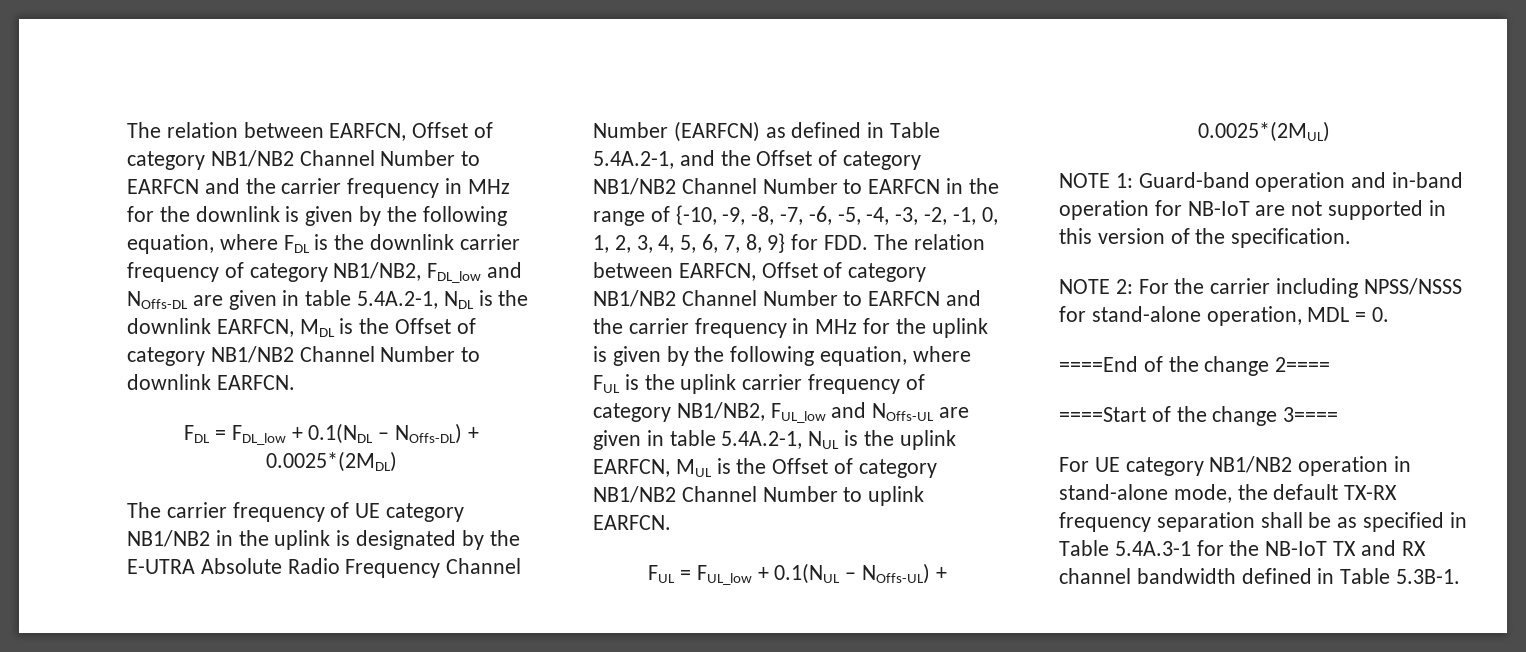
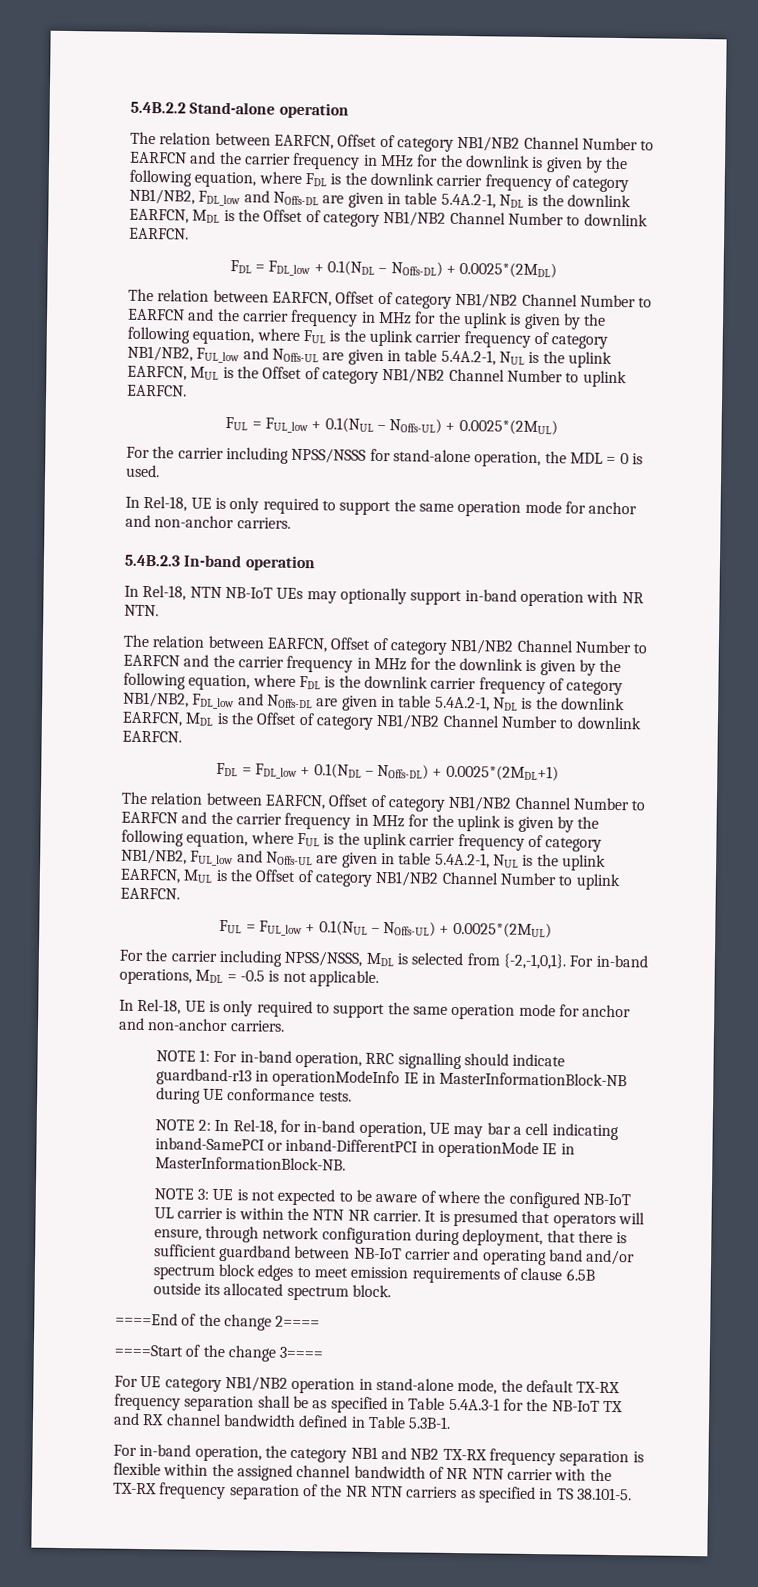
+ 5.4B.2.2 Stand-alone operation
  FDL = FDL_low + 0.1(NDL – NOffs-DL) + 0.0025*(2MDL)
- The carrier frequency of UE category NB1/NB2 in the uplink is designated by the E-UTRA Absolute Radio Frequency Channel Number (EARFCN) as defined in Table 5.4A.2-1, and the Offset of category NB1/NB2 Channel Number to EARFCN in the range of {-10, -9, -8, -7, -6, -5, -4, -3, -2, -1, 0, 1, 2, 3, 4, 5, 6, 7, 8, 9} for FDD. The relation between EARFCN, Offset of category NB1/NB2 Channel Number to EARFCN and the carrier frequency in MHz for the uplink is given by the following equation, where FUL is the uplink carrier frequency of category NB1/NB2, FUL_low and NOffs-UL are given in table 5.4A.2-1, NUL is the uplink EARFCN, MUL is the Offset of category NB1/NB2 Channel Number to uplink EARFCN.
+ The relation between EARFCN, Offset of category NB1/NB2 Channel Number to EARFCN and the carrier frequency in MHz for the uplink is given by the following equation, where FUL is the uplink carrier frequency of category NB1/NB2, FUL_low and NOffs-UL are given in table 5.4A.2-1, NUL is the uplink EARFCN, MUL is the Offset of category NB1/NB2 Channel Number to uplink EARFCN.
+ FUL = FUL_low + 0.1(NUL – NOffs-UL) + 0.0025*(2MUL)
+ For the carrier including NPSS/NSSS for stand-alone operation, the MDL = 0 is used.
+ In Rel-18, UE is only required to support the same operation mode for anchor and non-anchor carriers.
+ 5.4B.2.3 In-band operation
+ In Rel-18, NTN NB-IoT UEs may optionally support in-band operation with NR NTN.
+ The relation between EARFCN, Offset of category NB1/NB2 Channel Number to EARFCN and the carrier frequency in MHz for the downlink is given by the following equation, where FDL is the downlink carrier frequency of category NB1/NB2, FDL_low and NOffs-DL are given in table 5.4A.2-1, NDL is the downlink EARFCN, MDL is the Offset of category NB1/NB2 Channel Number to downlink EARFCN.
+ FDL = FDL_low + 0.1(NDL – NOffs-DL) + 0.0025*(2MDL+1)
+ The relation between EARFCN, Offset of category NB1/NB2 Channel Number to EARFCN and the carrier frequency in MHz for the uplink is given by the following equation, where FUL is the uplink carrier frequency of category NB1/NB2, FUL_low and NOffs-UL are given in table 5.4A.2-1, NUL is the uplink EARFCN, MUL is the Offset of category NB1/NB2 Channel Number to uplink EARFCN.
- NOTE 1: Guard-band operation and in-band operation for NB-IoT are not supported in this version of the specification.
- NOTE 2: For the carrier including NPSS/NSSS for stand-alone operation, MDL = 0.
+ For the carrier including NPSS/NSSS, MDL is selected from {-2,-1,0,1}. For in-band operations, MDL = -0.5 is not applicable.
+ In Rel-18, UE is only required to support the same operation mode for anchor and non-anchor carriers.
+ NOTE 1: For in-band operation, RRC signalling should indicate guardband-r13 in operationModeInfo IE in MasterInformationBlock-NB during UE conformance tests.
+ NOTE 2: In Rel-18, for in-band operation, UE may bar a cell indicating inband-SamePCI or inband-DifferentPCI in operationMode IE in MasterInformationBlock-NB.
+ NOTE 3: UE is not expected to be aware of where the configured NB-IoT UL carrier is within the NTN NR carrier. It is presumed that operators will ensure, through network configuration during deployment, that there is sufficient guardband between NB-IoT carrier and operating band and/or spectrum block edges to meet emission requirements of clause 6.5B outside its allocated spectrum block.
+ For in-band operation, the category NB1 and NB2 TX-RX frequency separation is flexible within the assigned channel bandwidth of NR NTN carrier with the TX-RX frequency separation of the NR NTN carriers as specified in TS 38.101-5.

